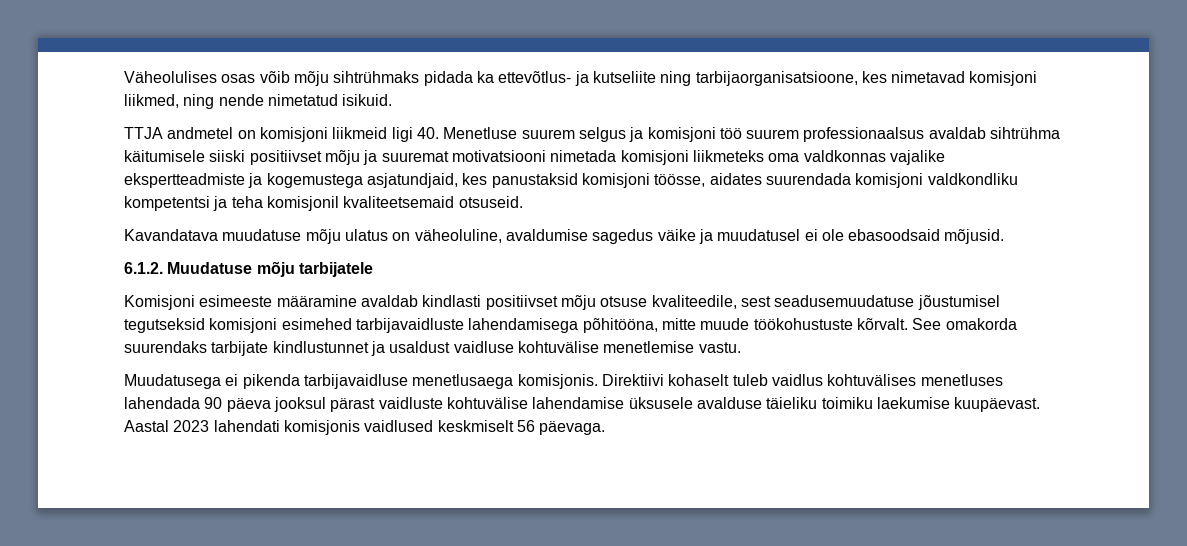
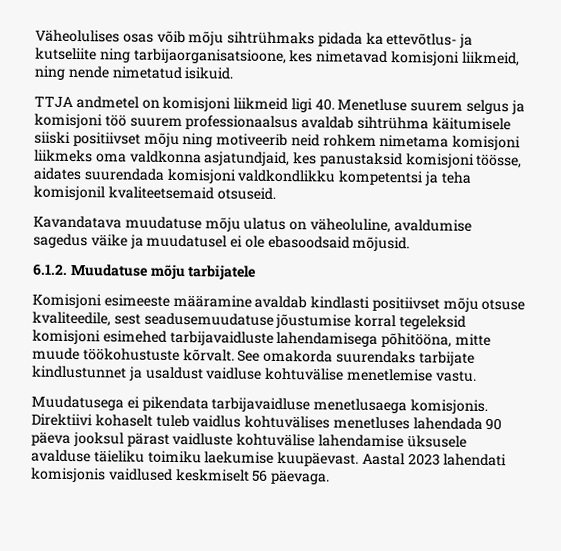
- Väheolulises osas võib mõju sihtrühmaks pidada ka ettevõtlus- ja kutseliite ning tarbijaorganisatsioone, kes nimetavad komisjoni liikmed, ning nende nimetatud isikuid.
+ Väheolulises osas võib mõju sihtrühmaks pidada ka ettevõtlus- ja kutseliite ning tarbijaorganisatsioone, kes nimetavad komisjoni liikmeid, ning nende nimetatud isikuid.
- TTJA andmetel on komisjoni liikmeid ligi 40. Menetluse suurem selgus ja komisjoni töö suurem professionaalsus avaldab sihtrühma käitumisele siiski positiivset mõju ja suuremat motivatsiooni nimetada komisjoni liikmeteks oma valdkonnas vajalike ekspertteadmiste ja kogemustega asjatundjaid, kes panustaksid komisjoni töösse, aidates suurendada komisjoni valdkondliku kompetentsi ja teha komisjonil kvaliteetsemaid otsuseid.
+ TTJA andmetel on komisjoni liikmeid ligi 40. Menetluse suurem selgus ja komisjoni töö suurem professionaalsus avaldab sihtrühma käitumisele siiski positiivset mõju ning motiveerib neid rohkem nimetama komisjoni liikmeks oma valdkonna asjatundjaid, kes panustaksid komisjoni töösse, aidates suurendada komisjoni valdkondlikku kompetentsi ja teha komisjonil kvaliteetsemaid otsuseid.
- Komisjoni esimeeste määramine avaldab kindlasti positiivset mõju otsuse kvaliteedile, sest seadusemuudatuse jõustumisel tegutseksid komisjoni esimehed tarbijavaidluste lahendamisega põhitööna, mitte muude töökohustuste kõrvalt.
+ Komisjoni esimeeste määramine avaldab kindlasti positiivset mõju otsuse kvaliteedile, sest seadusemuudatuse jõustumise korral tegeleksid komisjoni esimehed tarbijavaidluste lahendamisega põhitööna, mitte muude töökohustuste kõrvalt.
- Muudatusega ei pikenda tarbijavaidluse menetlusaega komisjonis.
+ Muudatusega ei pikendata tarbijavaidluse menetlusaega komisjonis.

